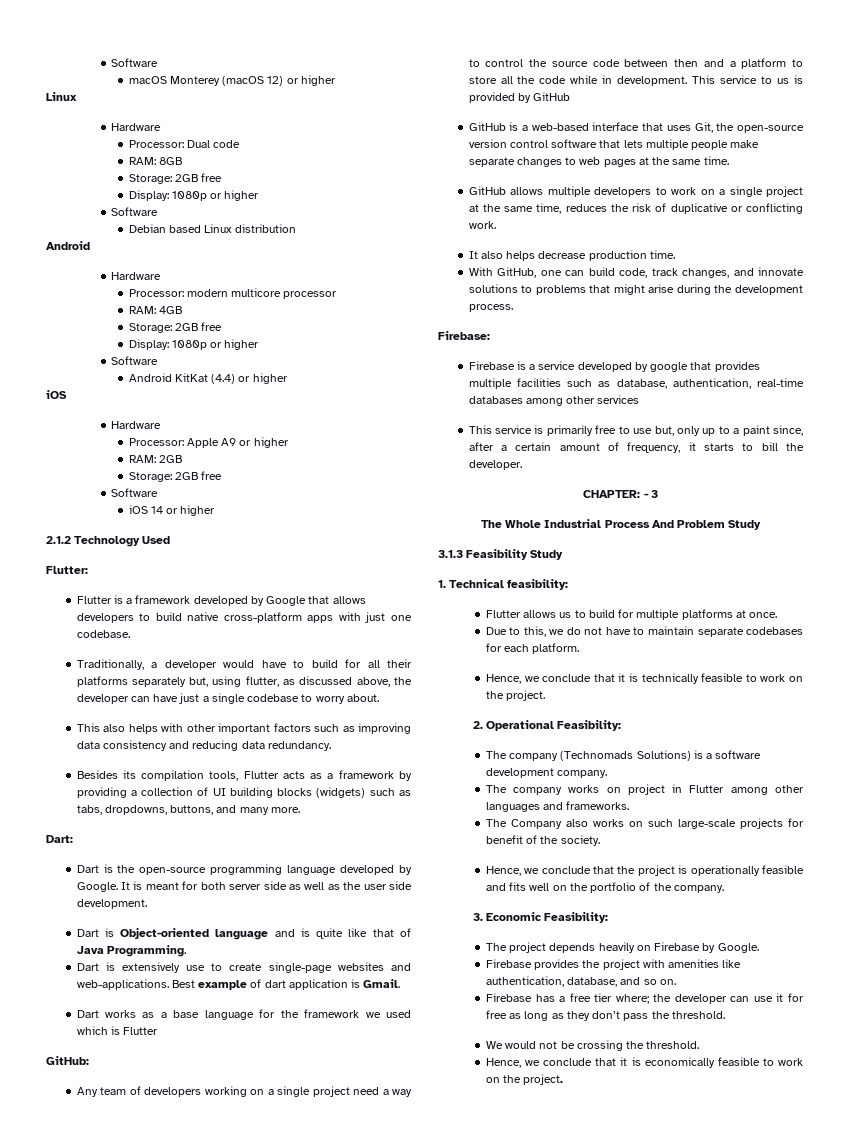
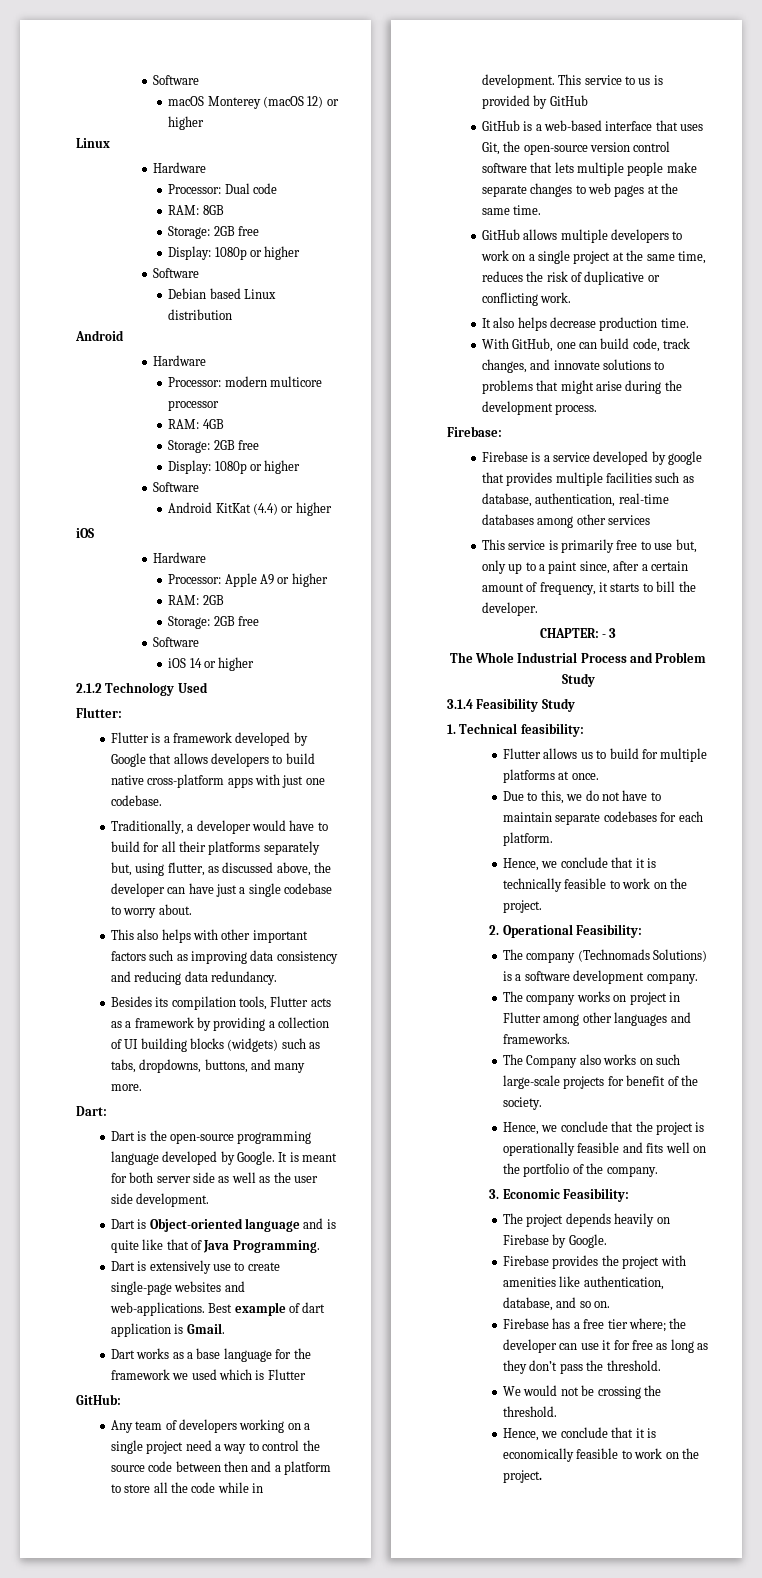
- The Whole Industrial Process And Problem Study
+ The Whole Industrial Process and Problem Study
- 3.1.3 Feasibility Study
+ 3.1.4 Feasibility Study

